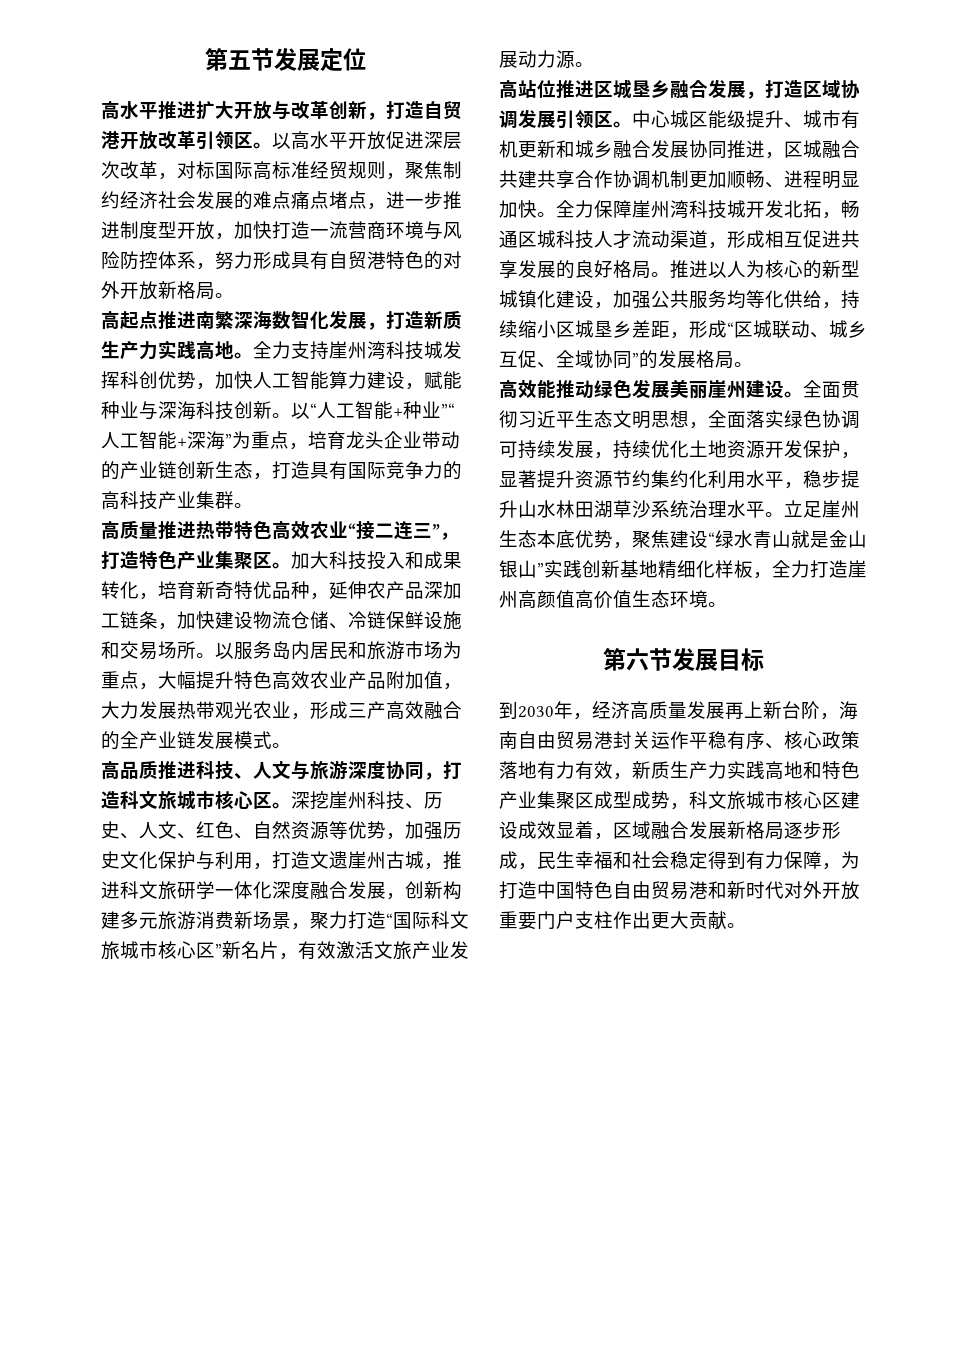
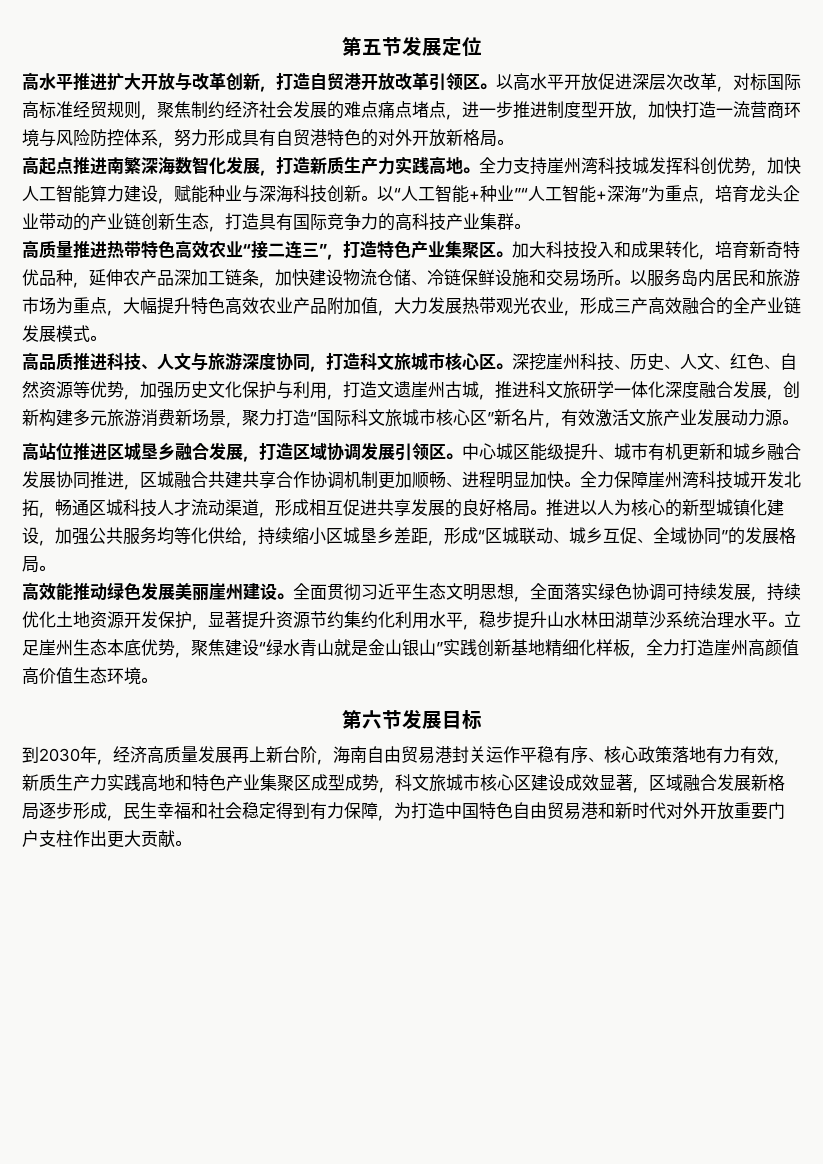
- 到2030年，经济高质量发展再上新台阶，海南自由贸易港封关运作平稳有序、核心政策落地有力有效，新质生产力实践高地和特色产业集聚区成型成势，科文旅城市核心区建设成效显着，区域融合发展新格局逐步形成，民生幸福和社会稳定得到有力保障，为打造中国特色自由贸易港和新时代对外开放重要门户支柱作出更大贡献。
+ 到2030年，经济高质量发展再上新台阶，海南自由贸易港封关运作平稳有序、核心政策落地有力有效，新质生产力实践高地和特色产业集聚区成型成势，科文旅城市核心区建设成效显著，区域融合发展新格局逐步形成，民生幸福和社会稳定得到有力保障，为打造中国特色自由贸易港和新时代对外开放重要门户支柱作出更大贡献。

